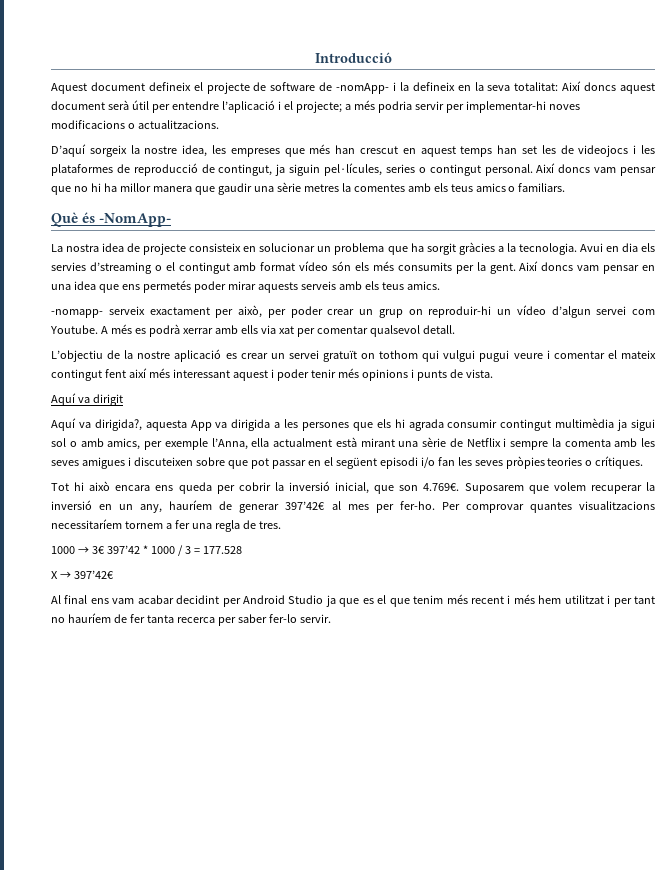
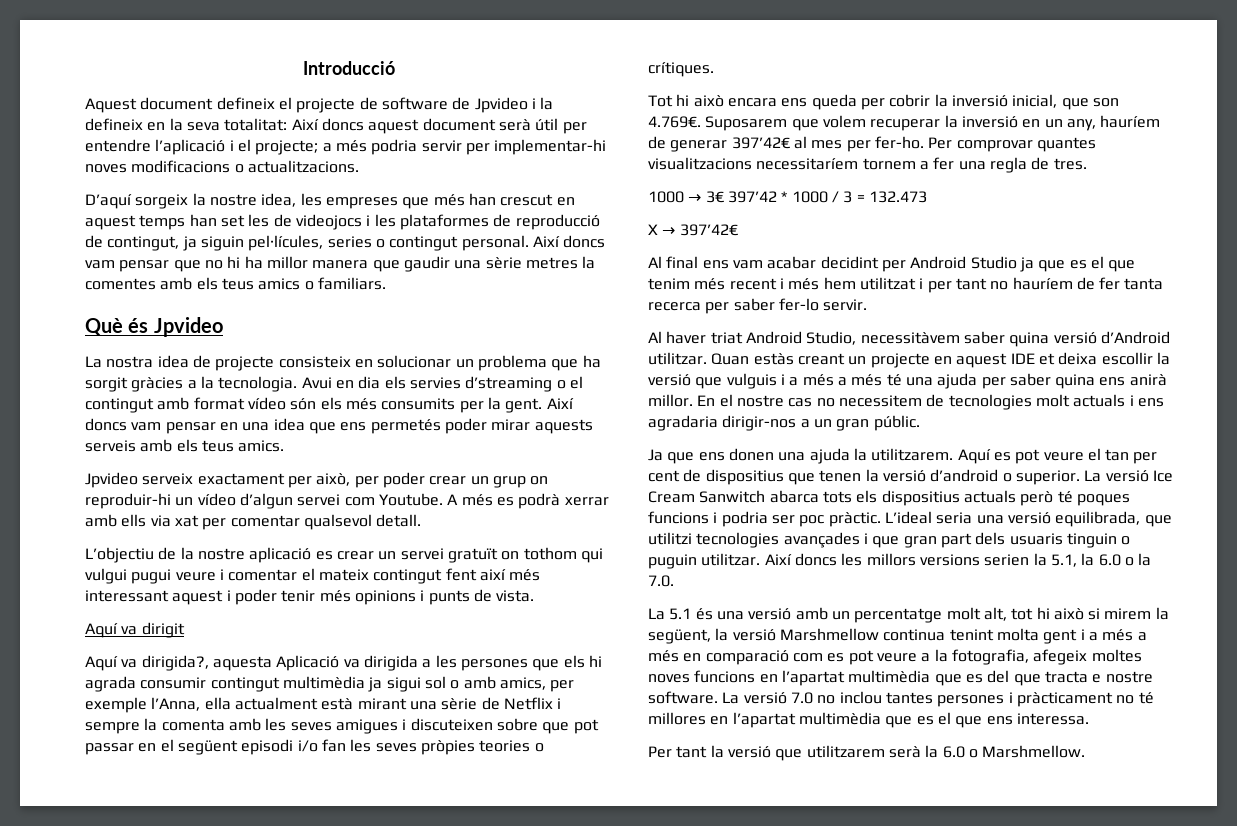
- Aquest document defineix el projecte de software de -nomApp- i la defineix en la seva totalitat: Així doncs aquest document serà útil per entendre l’aplicació i el projecte; a més podria servir per implementar-hi noves modificacions o actualitzacions.
+ Aquest document defineix el projecte de software de Jpvideo i la defineix en la seva totalitat: Així doncs aquest document serà útil per entendre l’aplicació i el projecte; a més podria servir per implementar-hi noves modificacions o actualitzacions.
- Què és -NomApp-
+ Què és Jpvideo
- -nomapp- serveix exactament per això, per poder crear un grup on reproduir-hi un vídeo d’algun servei com Youtube.
+ Jpvideo serveix exactament per això, per poder crear un grup on reproduir-hi un vídeo d’algun servei com Youtube.
- Aquí va dirigida?, aquesta App va dirigida a les persones que els hi agrada consumir contingut multimèdia ja sigui sol o amb amics, per exemple l’Anna, ella actualment està mirant una sèrie de Netflix i sempre la comenta amb les seves amigues i discuteixen sobre que pot passar en el següent episodi i/o fan les seves pròpies teories o crítiques.
+ Aquí va dirigida?, aquesta Aplicació va dirigida a les persones que els hi agrada consumir contingut multimèdia ja sigui sol o amb amics, per exemple l’Anna, ella actualment està mirant una sèrie de Netflix i sempre la comenta amb les seves amigues i discuteixen sobre que pot passar en el següent episodi i/o fan les seves pròpies teories o crítiques.
- 1000 → 3€ 397’42 * 1000 / 3 = 177.528
+ 1000 → 3€ 397’42 * 1000 / 3 = 132.473
+ Al haver triat Android Studio, necessitàvem saber quina versió d’Android utilitzar. Quan estàs creant un projecte en aquest IDE et deixa escollir la versió que vulguis i a més a més té una ajuda per saber quina ens anirà millor. En el nostre cas no necessitem de tecnologies molt actuals i ens agradaria dirigir-nos a un gran públic.
+ Ja que ens donen una ajuda la utilitzarem. Aquí es pot veure el tan per cent de dispositius que tenen la versió d’android o superior. La versió Ice Cream Sanwitch abarca tots els dispositius actuals però té poques funcions i podria ser poc pràctic. L’ideal seria una versió equilibrada, que utilitzi tecnologies avançades i que gran part dels usuaris tinguin o puguin utilitzar. Així doncs les millors versions serien la 5.1, la 6.0 o la 7.0.
+ La 5.1 és una versió amb un percentatge molt alt, tot hi això si mirem la següent, la versió Marshmellow continua tenint molta gent i a més a més en comparació com es pot veure a la fotografia, afegeix moltes noves funcions en l’apartat multimèdia que es del que tracta e nostre software. La versió 7.0 no inclou tantes persones i pràcticament no té millores en l’apartat multimèdia que es el que ens interessa.
+ Per tant la versió que utilitzarem serà la 6.0 o Marshmellow.

